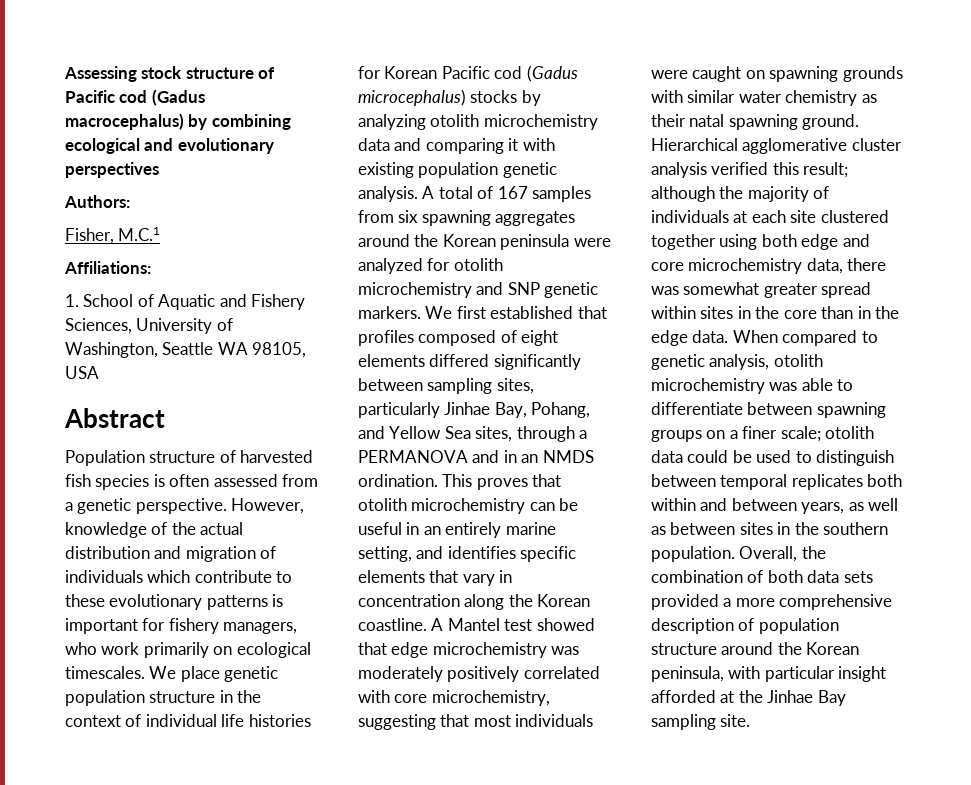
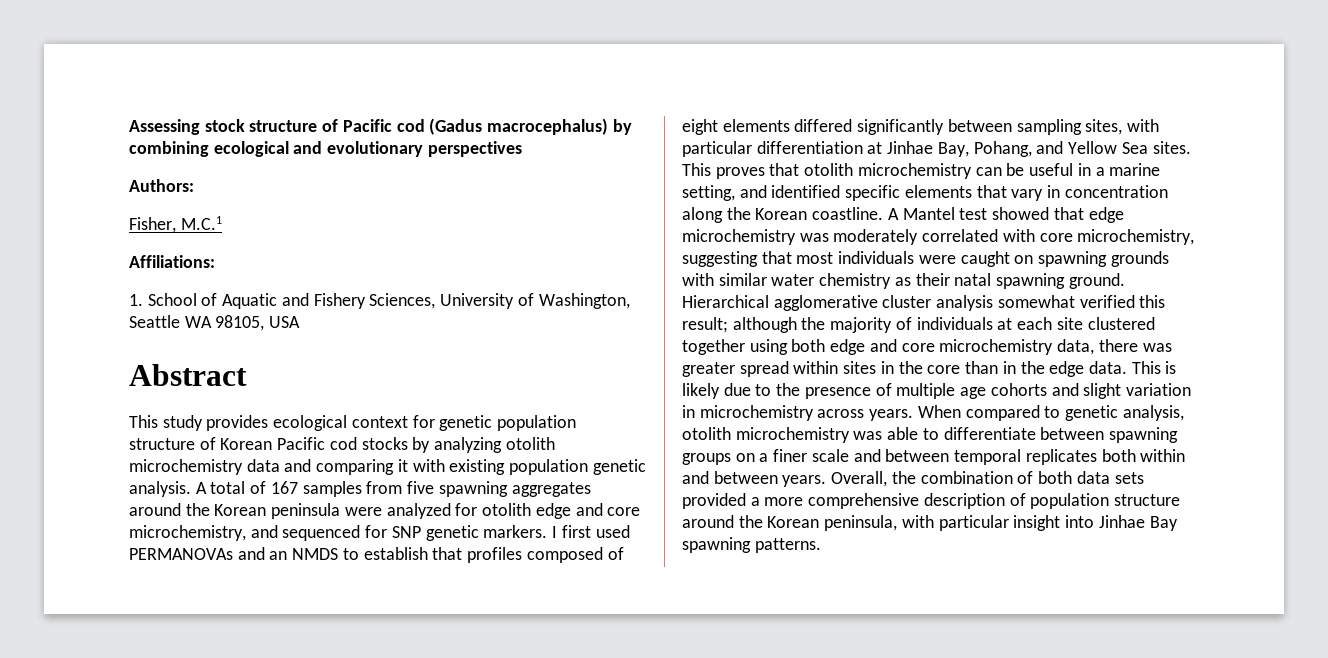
- Population structure of harvested fish species is often assessed from a genetic perspective. However, knowledge of the actual distribution and migration of individuals which contribute to these evolutionary patterns is important for fishery managers, who work primarily on ecological timescales. We place genetic population structure in the context of individual life histories for Korean Pacific cod (Gadus microcephalus) stocks by analyzing otolith microchemistry data and comparing it with existing population genetic analysis.
+ This study provides ecological context for genetic population structure of Korean Pacific cod stocks by analyzing otolith microchemistry data and comparing it with existing population genetic analysis.
- A total of 167 samples from six spawning aggregates around the Korean peninsula were analyzed for otolith microchemistry and SNP genetic markers. We first established that profiles composed of eight elements differed significantly between sampling sites, particularly Jinhae Bay, Pohang, and Yellow Sea sites, through a PERMANOVA and in an NMDS ordination.
+ A total of 167 samples from five spawning aggregates around the Korean peninsula were analyzed for otolith edge and core microchemistry, and sequenced for SNP genetic markers. I first used PERMANOVAs and an NMDS to establish that profiles composed of eight elements differed significantly between sampling sites, with particular differentiation at Jinhae Bay, Pohang, and Yellow Sea sites.
- This proves that otolith microchemistry can be useful in an entirely marine setting, and identifies specific elements that vary in concentration along the Korean coastline.
+ This proves that otolith microchemistry can be useful in a marine setting, and identified specific elements that vary in concentration along the Korean coastline.
- A Mantel test showed that edge microchemistry was moderately positively correlated with core microchemistry, suggesting that most individuals were caught on spawning grounds with similar water chemistry as their natal spawning ground.
+ A Mantel test showed that edge microchemistry was moderately correlated with core microchemistry, suggesting that most individuals were caught on spawning grounds with similar water chemistry as their natal spawning ground.
- Hierarchical agglomerative cluster analysis verified this result; although the majority of individuals at each site clustered together using both edge and core microchemistry data, there was somewhat greater spread within sites in the core than in the edge data.
+ Hierarchical agglomerative cluster analysis somewhat verified this result; although the majority of individuals at each site clustered together using both edge and core microchemistry data, there was greater spread within sites in the core than in the edge data.
+ This is likely due to the presence of multiple age cohorts and slight variation in microchemistry across years.
- When compared to genetic analysis, otolith microchemistry was able to differentiate between spawning groups on a finer scale; otolith data could be used to distinguish between temporal replicates both within and between years, as well as between sites in the southern population.
+ When compared to genetic analysis, otolith microchemistry was able to differentiate between spawning groups on a finer scale and between temporal replicates both within and between years.
- Overall, the combination of both data sets provided a more comprehensive description of population structure around the Korean peninsula, with particular insight afforded at the Jinhae Bay sampling site.
+ Overall, the combination of both data sets provided a more comprehensive description of population structure around the Korean peninsula, with particular insight into Jinhae Bay spawning patterns.

